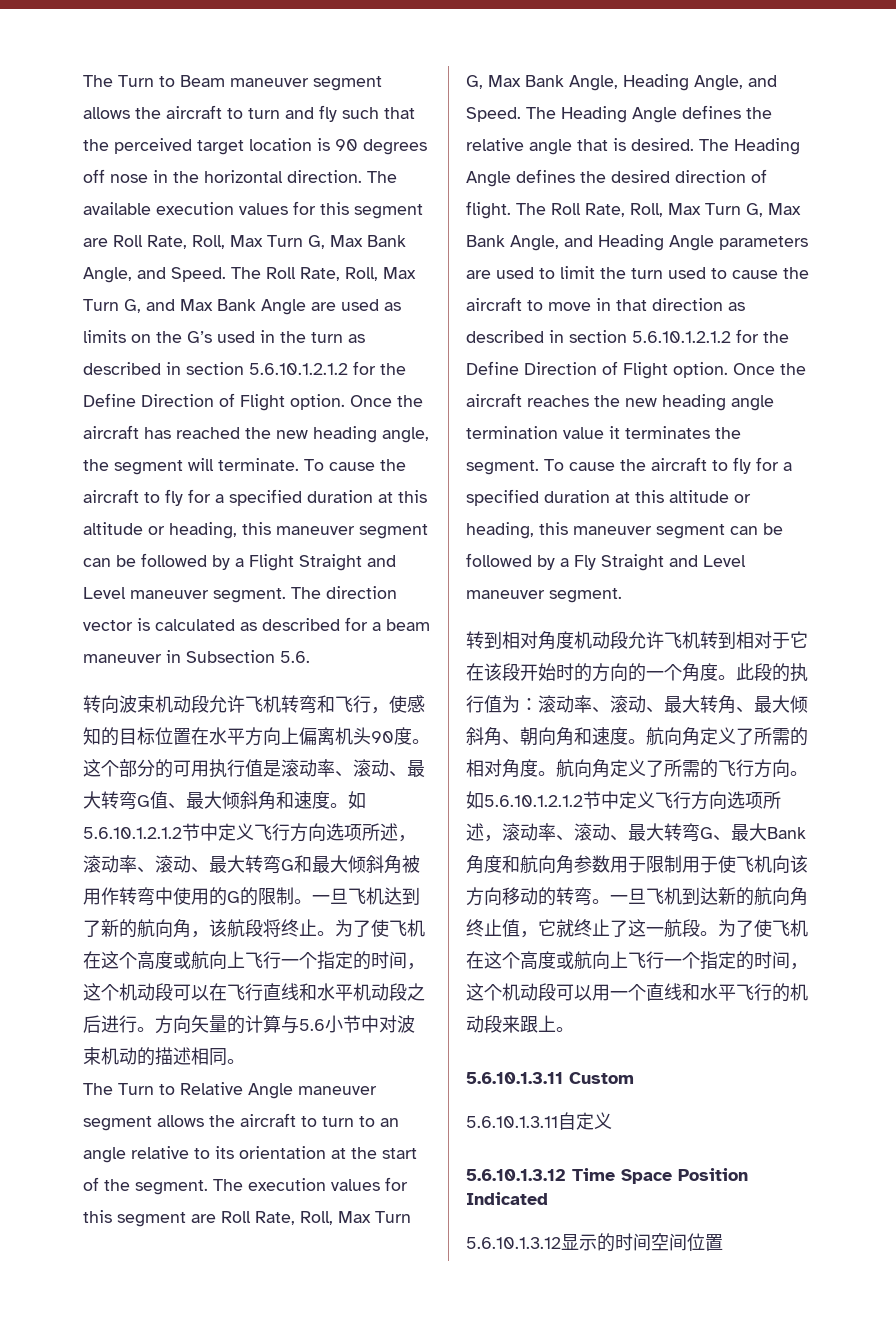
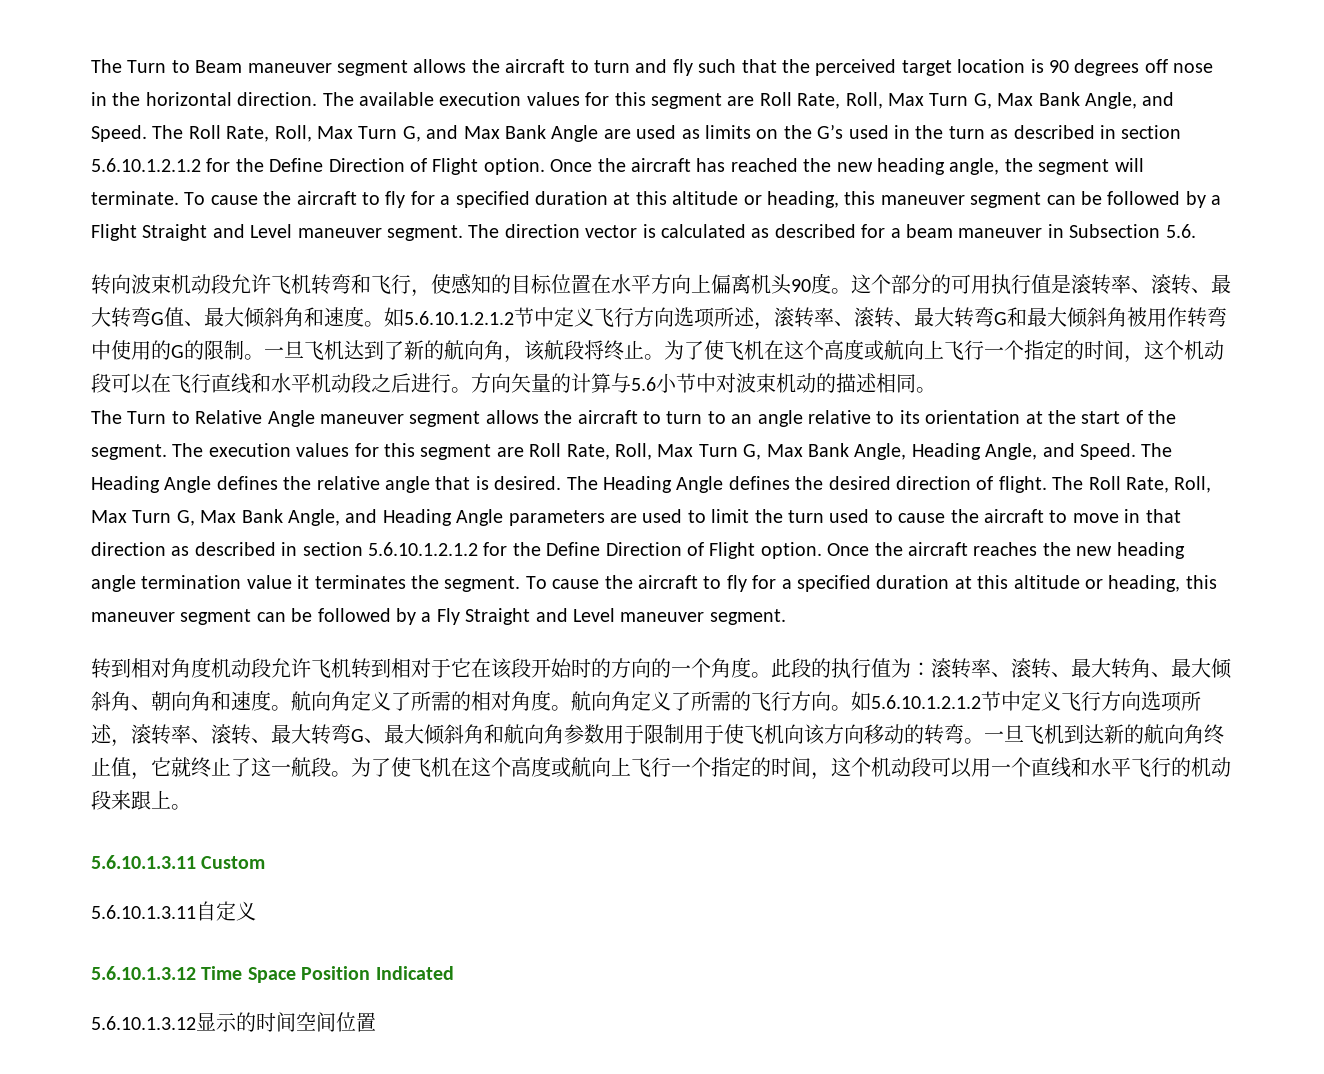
- 这个部分的可用执行值是滚动率、滚动、最大转弯G值、最大倾斜角和速度。
+ 这个部分的可用执行值是滚转率、滚转、最大转弯G值、最大倾斜角和速度。
- 如5.6.10.1.2.1.2节中定义飞行方向选项所述，滚动率、滚动、最大转弯G和最大倾斜角被用作转弯中使用的G的限制。
+ 如5.6.10.1.2.1.2节中定义飞行方向选项所述，滚转率、滚转、最大转弯G和最大倾斜角被用作转弯中使用的G的限制。
- 此段的执行值为：滚动率、滚动、最大转角、最大倾斜角、朝向角和速度。
+ 此段的执行值为：滚转率、滚转、最大转角、最大倾斜角、朝向角和速度。
- 如5.6.10.1.2.1.2节中定义飞行方向选项所述，滚动率、滚动、最大转弯G、最大Bank角度和航向角参数用于限制用于使飞机向该方向移动的转弯。
+ 如5.6.10.1.2.1.2节中定义飞行方向选项所述，滚转率、滚转、最大转弯G、最大倾斜角和航向角参数用于限制用于使飞机向该方向移动的转弯。

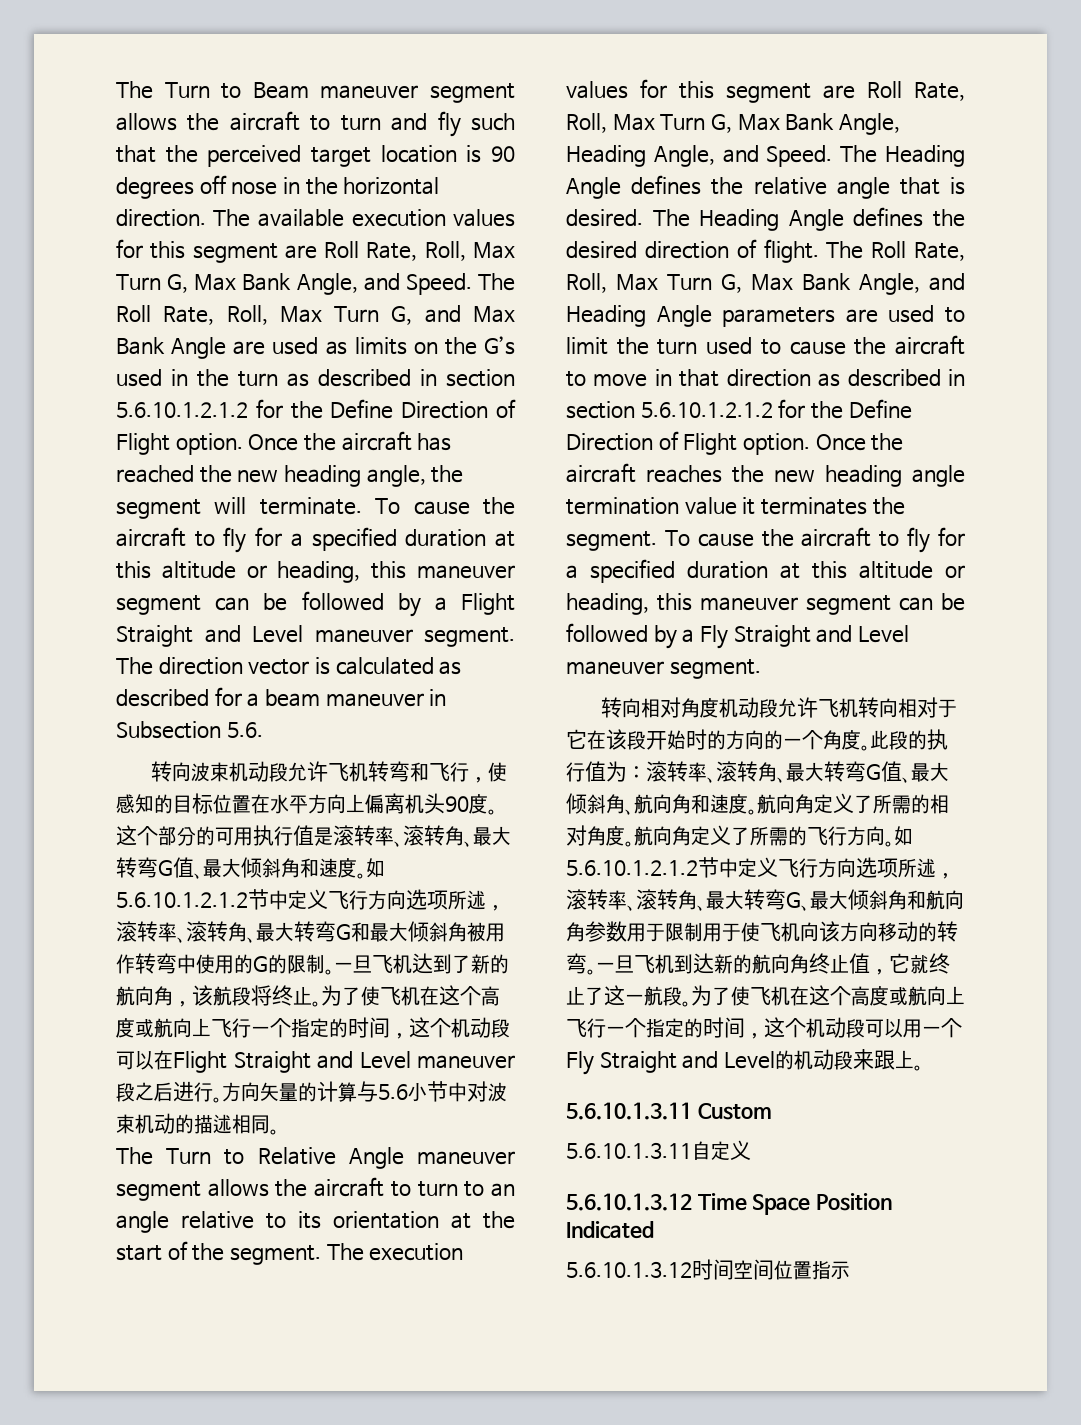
- 这个部分的可用执行值是滚转率、滚转、最大转弯G值、最大倾斜角和速度。
+ 这个部分的可用执行值是滚转率、滚转角、最大转弯G值、最大倾斜角和速度。
- 如5.6.10.1.2.1.2节中定义飞行方向选项所述，滚转率、滚转、最大转弯G和最大倾斜角被用作转弯中使用的G的限制。
+ 如5.6.10.1.2.1.2节中定义飞行方向选项所述，滚转率、滚转角、最大转弯G和最大倾斜角被用作转弯中使用的G的限制。
- 为了使飞机在这个高度或航向上飞行一个指定的时间，这个机动段可以在飞行直线和水平机动段之后进行。
+ 为了使飞机在这个高度或航向上飞行一个指定的时间，这个机动段可以在Flight Straight and Level maneuver段之后进行。
- 转到相对角度机动段允许飞机转到相对于它在该段开始时的方向的一个角度。
+ 转向相对角度机动段允许飞机转向相对于它在该段开始时的方向的一个角度。
- 此段的执行值为：滚转率、滚转、最大转角、最大倾斜角、朝向角和速度。
+ 此段的执行值为：滚转率、滚转角、最大转弯G值、最大倾斜角、航向角和速度。
- 如5.6.10.1.2.1.2节中定义飞行方向选项所述，滚转率、滚转、最大转弯G、最大倾斜角和航向角参数用于限制用于使飞机向该方向移动的转弯。
+ 如5.6.10.1.2.1.2节中定义飞行方向选项所述，滚转率、滚转角、最大转弯G、最大倾斜角和航向角参数用于限制用于使飞机向该方向移动的转弯。
- 为了使飞机在这个高度或航向上飞行一个指定的时间，这个机动段可以用一个直线和水平飞行的机动段来跟上。
+ 为了使飞机在这个高度或航向上飞行一个指定的时间，这个机动段可以用一个Fly Straight and Level的机动段来跟上。
- 5.6.10.1.3.12显示的时间空间位置
+ 5.6.10.1.3.12时间空间位置指示

